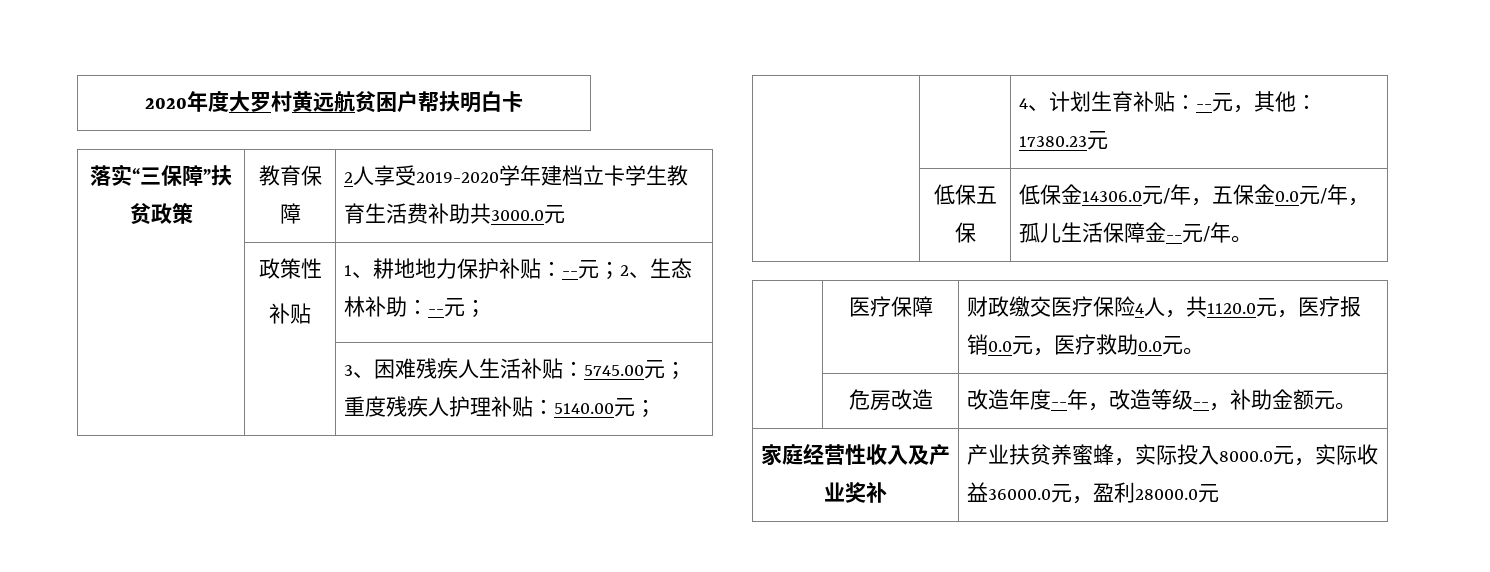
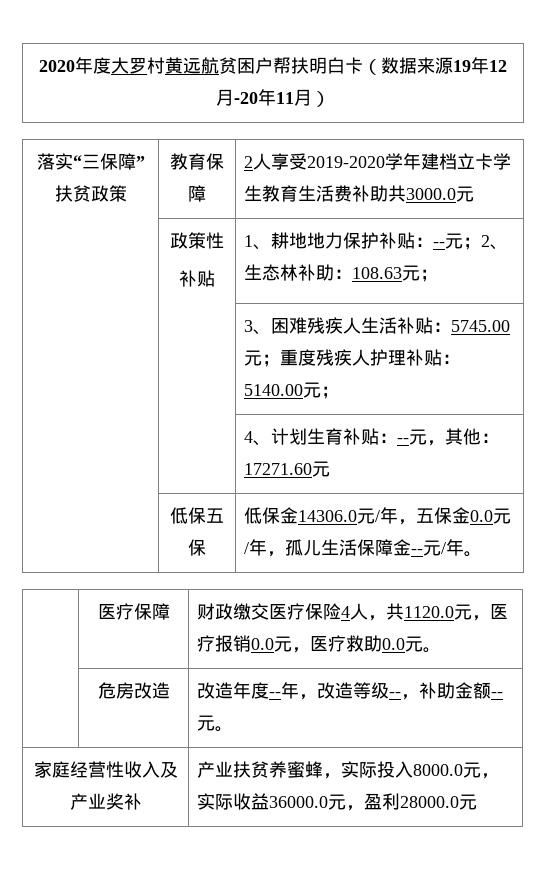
- 2020年度大罗村黄远航贫困户帮扶明白卡
+ 2020年度大罗村黄远航贫困户帮扶明白卡（数据来源19年12月-20年11月）
  | 政策性
- 补贴 | 1、耕地地力保护补贴：--元；2、生态林补助：--元；
+ 补贴 | 1、耕地地力保护补贴：--元；2、生态林补助：108.63元；
- | | 4、计划生育补贴：--元，其他：17380.23元
+ | | 4、计划生育补贴：--元，其他：17271.60元
- | 危房改造 | 改造年度--年，改造等级--，补助金额元。
+ | 危房改造 | 改造年度--年，改造等级--，补助金额--元。

